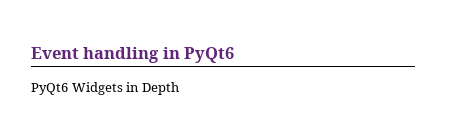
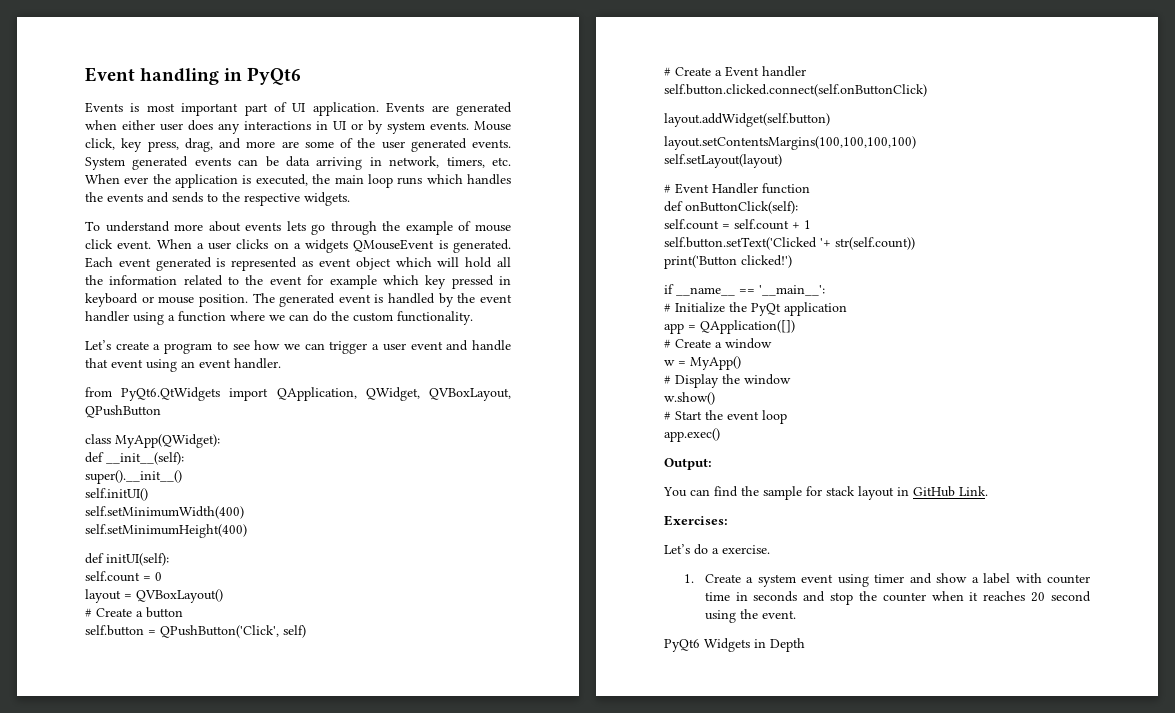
+ Events is most important part of UI application. Events are generated when either user does any interactions in UI or by system events. Mouse click, key press, drag, and more are some of the user generated events. System generated events can be data arriving in network, timers, etc. When ever the application is executed, the main loop runs which handles the events and sends to the respective widgets.
+ To understand more about events lets go through the example of mouse click event. When a user clicks on a widgets QMouseEvent is generated. Each event generated is represented as event object which will hold all the information related to the event for example which key pressed in keyboard or mouse position. The generated event is handled by the event handler using a function where we can do the custom functionality.
+ Let’s create a program to see how we can trigger a user event and handle that event using an event handler.
+ from PyQt6.QtWidgets import QApplication, QWidget, QVBoxLayout, QPushButton
+ class MyApp(QWidget):
+ def __init__(self):
+ super().__init__()
+ self.initUI()
+ self.setMinimumWidth(400)
+ self.setMinimumHeight(400)
+ def initUI(self):
+ self.count = 0
+ layout = QVBoxLayout()
+ # Create a button
+ self.button = QPushButton('Click', self)
+ # Create a Event handler
+ self.button.clicked.connect(self.onButtonClick)
+ layout.addWidget(self.button)
+ layout.setContentsMargins(100,100,100,100)
+ self.setLayout(layout)
+ # Event Handler function
+ def onButtonClick(self):
+ self.count = self.count + 1
+ self.button.setText('Clicked '+ str(self.count))
+ print('Button clicked!')
+ if __name__ == '__main__':
+ # Initialize the PyQt application
+ app = QApplication([])
+ # Create a window
+ w = MyApp()
+ # Display the window
+ w.show()
+ # Start the event loop
+ app.exec()
+ Output:
+ You can find the sample for stack layout in GitHub Link.
+ Exercises:
+ Let’s do a exercise.
+ 1. Create a system event using timer and show a label with counter time in seconds and stop the counter when it reaches 20 second using the event.

